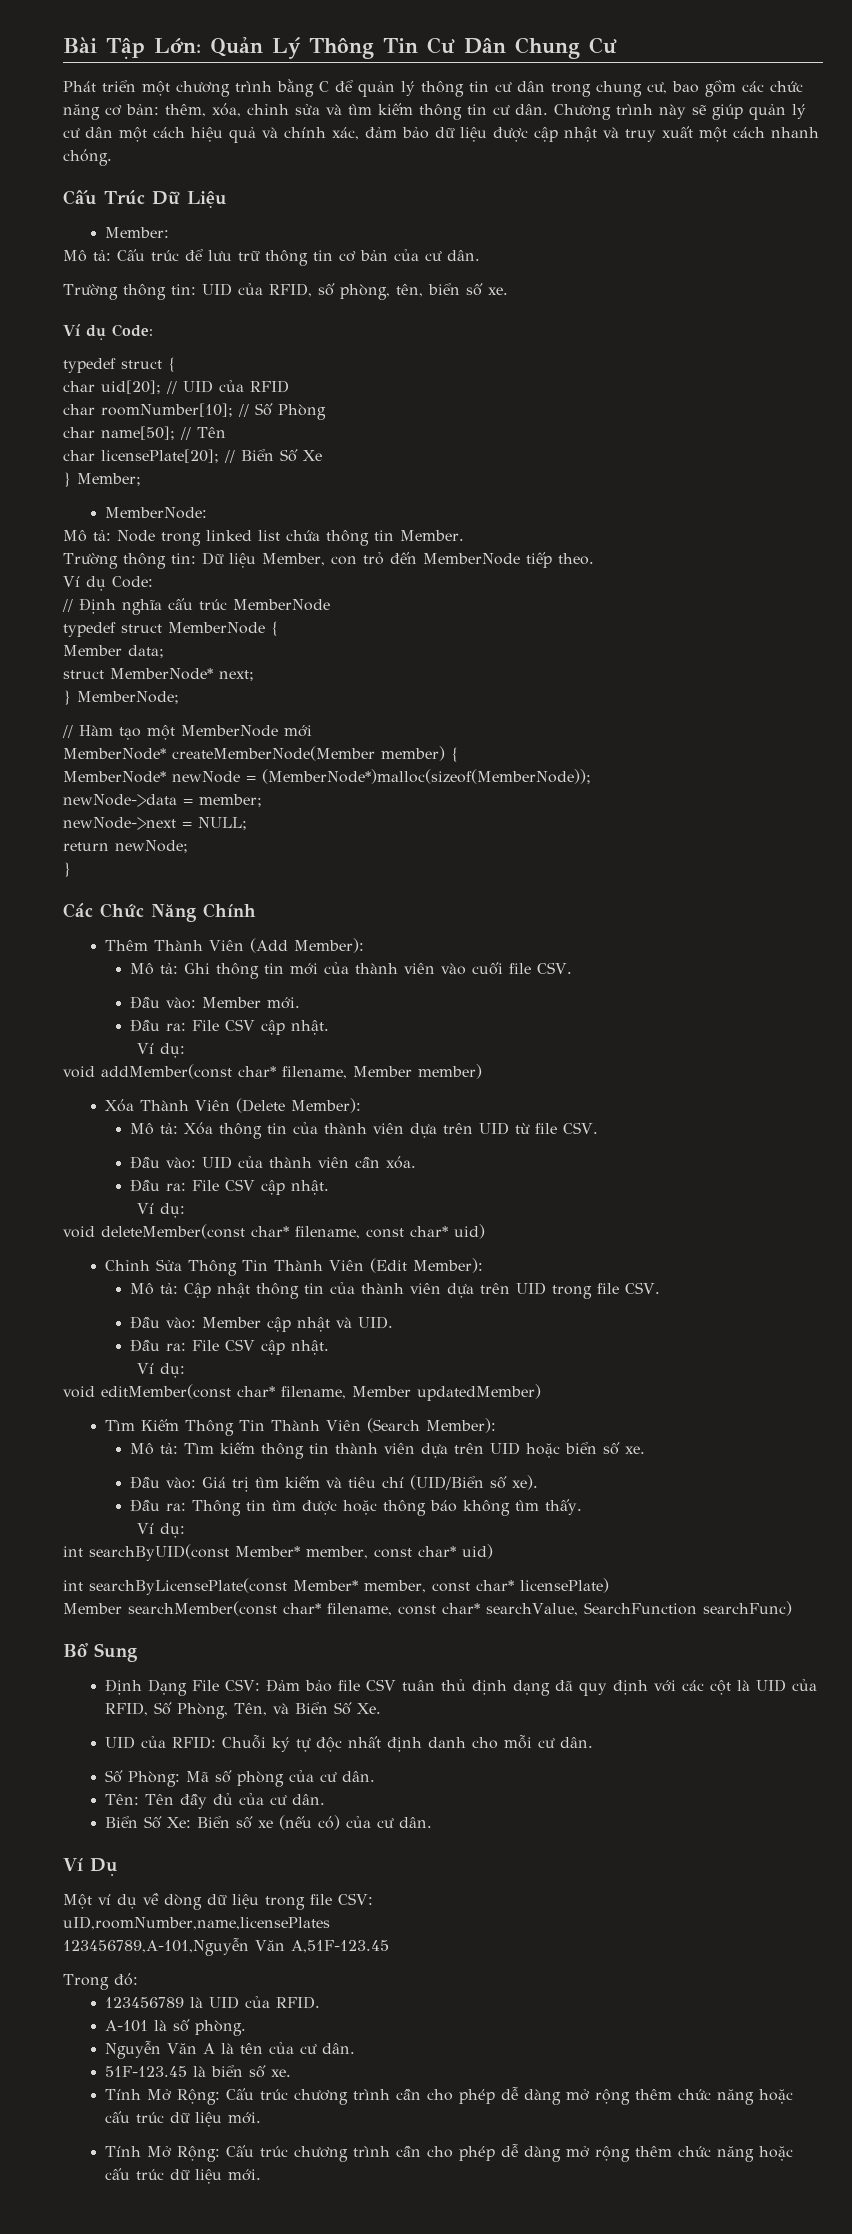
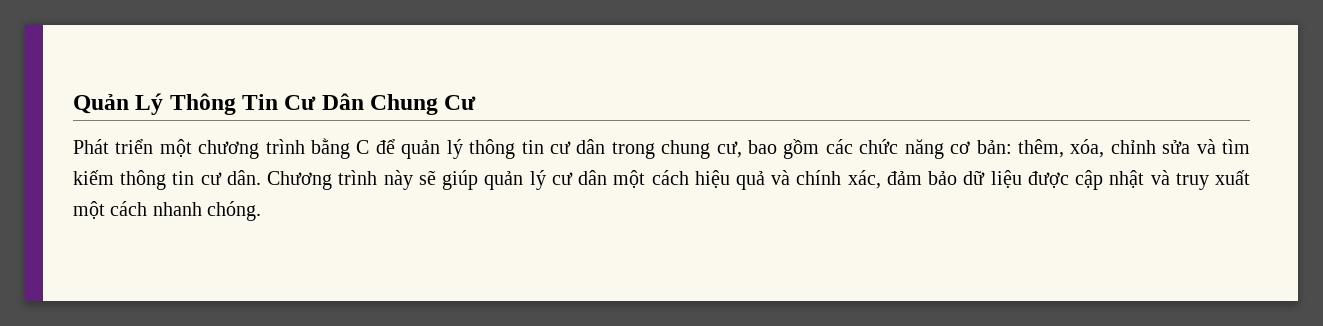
- Bài Tập Lớn: Quản Lý Thông Tin Cư Dân Chung Cư
+ Quản Lý Thông Tin Cư Dân Chung Cư
- Cấu Trúc Dữ Liệu
- Member:
- Mô tả: Cấu trúc để lưu trữ thông tin cơ bản của cư dân.
- Trường thông tin: UID của RFID, số phòng, tên, biển số xe.
- Ví dụ Code:
- typedef struct {
- char uid[20]; // UID của RFID
- char roomNumber[10]; // Số Phòng
- char name[50]; // Tên
- char licensePlate[20]; // Biển Số Xe
- } Member;
- MemberNode:
- Mô tả: Node trong linked list chứa thông tin Member.
- Trường thông tin: Dữ liệu Member, con trỏ đến MemberNode tiếp theo.
- Ví dụ Code:
- // Định nghĩa cấu trúc MemberNode
- typedef struct MemberNode {
- Member data;
- struct MemberNode* next;
- } MemberNode;
- // Hàm tạo một MemberNode mới
- MemberNode* createMemberNode(Member member) {
- MemberNode* newNode = (MemberNode*)malloc(sizeof(MemberNode));
- newNode->data = member;
- newNode->next = NULL;
- return newNode;
- }
- Các Chức Năng Chính
- Thêm Thành Viên (Add Member):
- Mô tả: Ghi thông tin mới của thành viên vào cuối file CSV.
- Đầu vào: Member mới.
- Đầu ra: File CSV cập nhật.
- Ví dụ:
- void addMember(const char* filename, Member member)
- Xóa Thành Viên (Delete Member):
- Mô tả: Xóa thông tin của thành viên dựa trên UID từ file CSV.
- Đầu vào: UID của thành viên cần xóa.
- Đầu ra: File CSV cập nhật.
- Ví dụ:
- void deleteMember(const char* filename, const char* uid)
- Chỉnh Sửa Thông Tin Thành Viên (Edit Member):
- Mô tả: Cập nhật thông tin của thành viên dựa trên UID trong file CSV.
- Đầu vào: Member cập nhật và UID.
- Đầu ra: File CSV cập nhật.
- Ví dụ:
- void editMember(const char* filename, Member updatedMember)
- Tìm Kiếm Thông Tin Thành Viên (Search Member):
- Mô tả: Tìm kiếm thông tin thành viên dựa trên UID hoặc biển số xe.
- Đầu vào: Giá trị tìm kiếm và tiêu chí (UID/Biển số xe).
- Đầu ra: Thông tin tìm được hoặc thông báo không tìm thấy.
- Ví dụ:
- int searchByUID(const Member* member, const char* uid)
- int searchByLicensePlate(const Member* member, const char* licensePlate)
- Member searchMember(const char* filename, const char* searchValue, SearchFunction searchFunc)
- Bổ Sung
- Định Dạng File CSV: Đảm bảo file CSV tuân thủ định dạng đã quy định với các cột là UID của RFID, Số Phòng, Tên, và Biển Số Xe.
- UID của RFID: Chuỗi ký tự độc nhất định danh cho mỗi cư dân.
- Số Phòng: Mã số phòng của cư dân.
- Tên: Tên đầy đủ của cư dân.
- Biển Số Xe: Biển số xe (nếu có) của cư dân.
- Ví Dụ
- Một ví dụ về dòng dữ liệu trong file CSV:
- uID,roomNumber,name,licensePlates
- 123456789,A-101,Nguyễn Văn A,51F-123.45
- Trong đó:
- 123456789 là UID của RFID.
- A-101 là số phòng.
- Nguyễn Văn A là tên của cư dân.
- 51F-123.45 là biển số xe.
- Tính Mở Rộng: Cấu trúc chương trình cần cho phép dễ dàng mở rộng thêm chức năng hoặc cấu trúc dữ liệu mới.
- Tính Mở Rộng: Cấu trúc chương trình cần cho phép dễ dàng mở rộng thêm chức năng hoặc cấu trúc dữ liệu mới.

